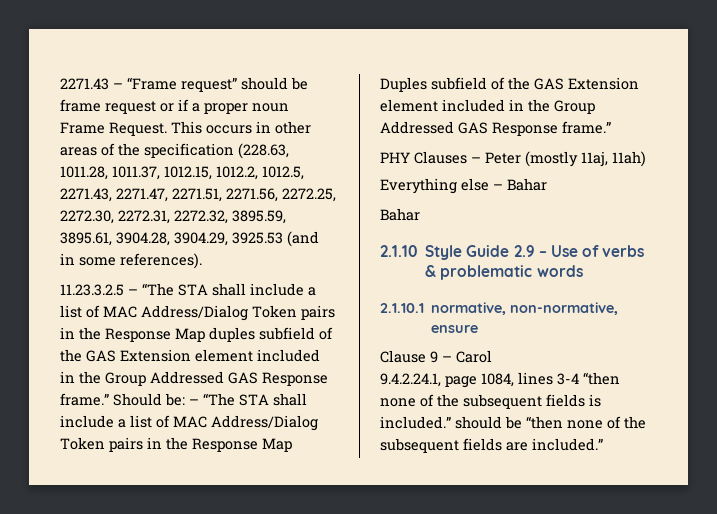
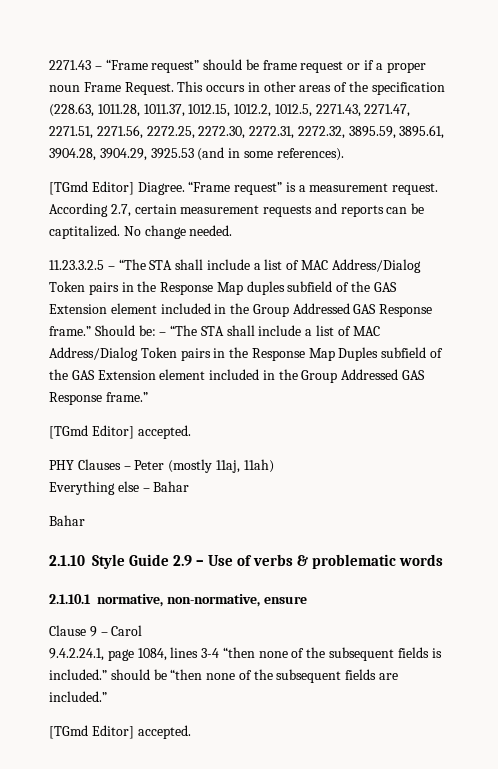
+ [TGmd Editor] Diagree. “Frame request” is a measurement request. According 2.7, certain measurement requests and reports can be captitalized. No change needed.
  Should be: – “The STA shall include a list of MAC Address/Dialog Token pairs in the Response Map Duples subfield of the GAS Extension element included in the Group Addressed GAS Response frame.”
+ [TGmd Editor] accepted.
  9.4.2.24.1, page 1084, lines 3-4 “then none of the subsequent fields is included.” should be “then none of the subsequent fields are included.”
+ [TGmd Editor] accepted.

